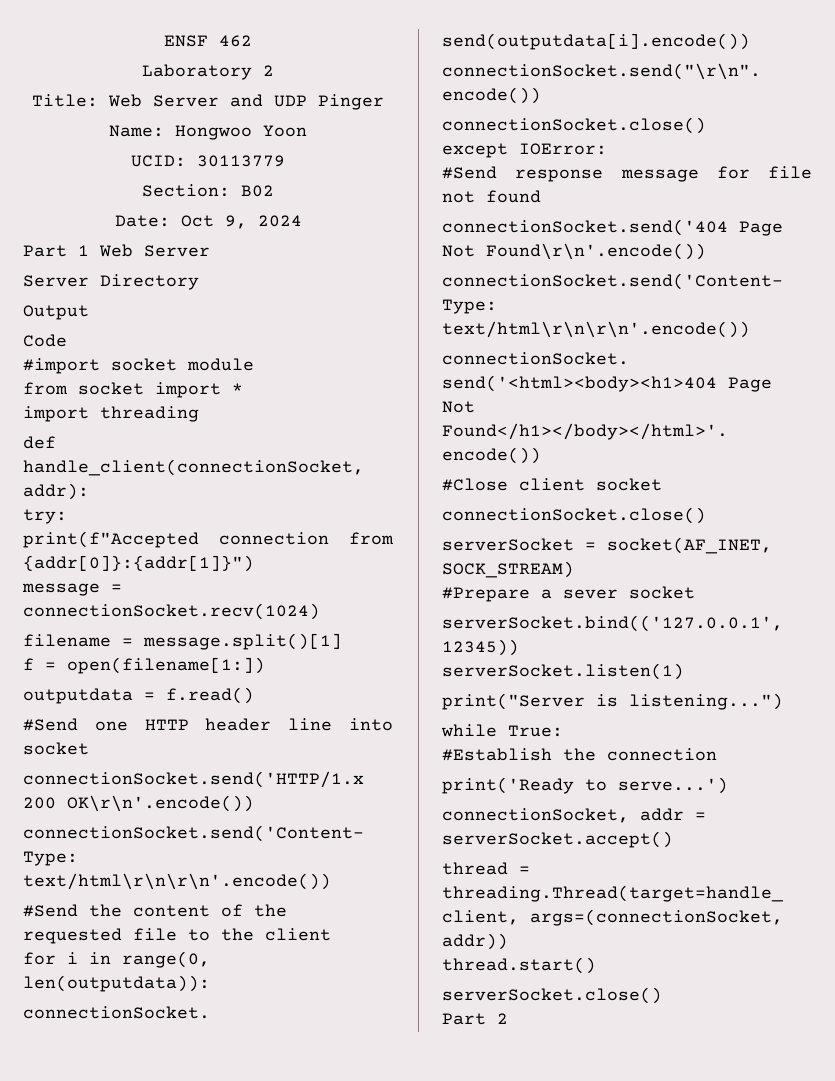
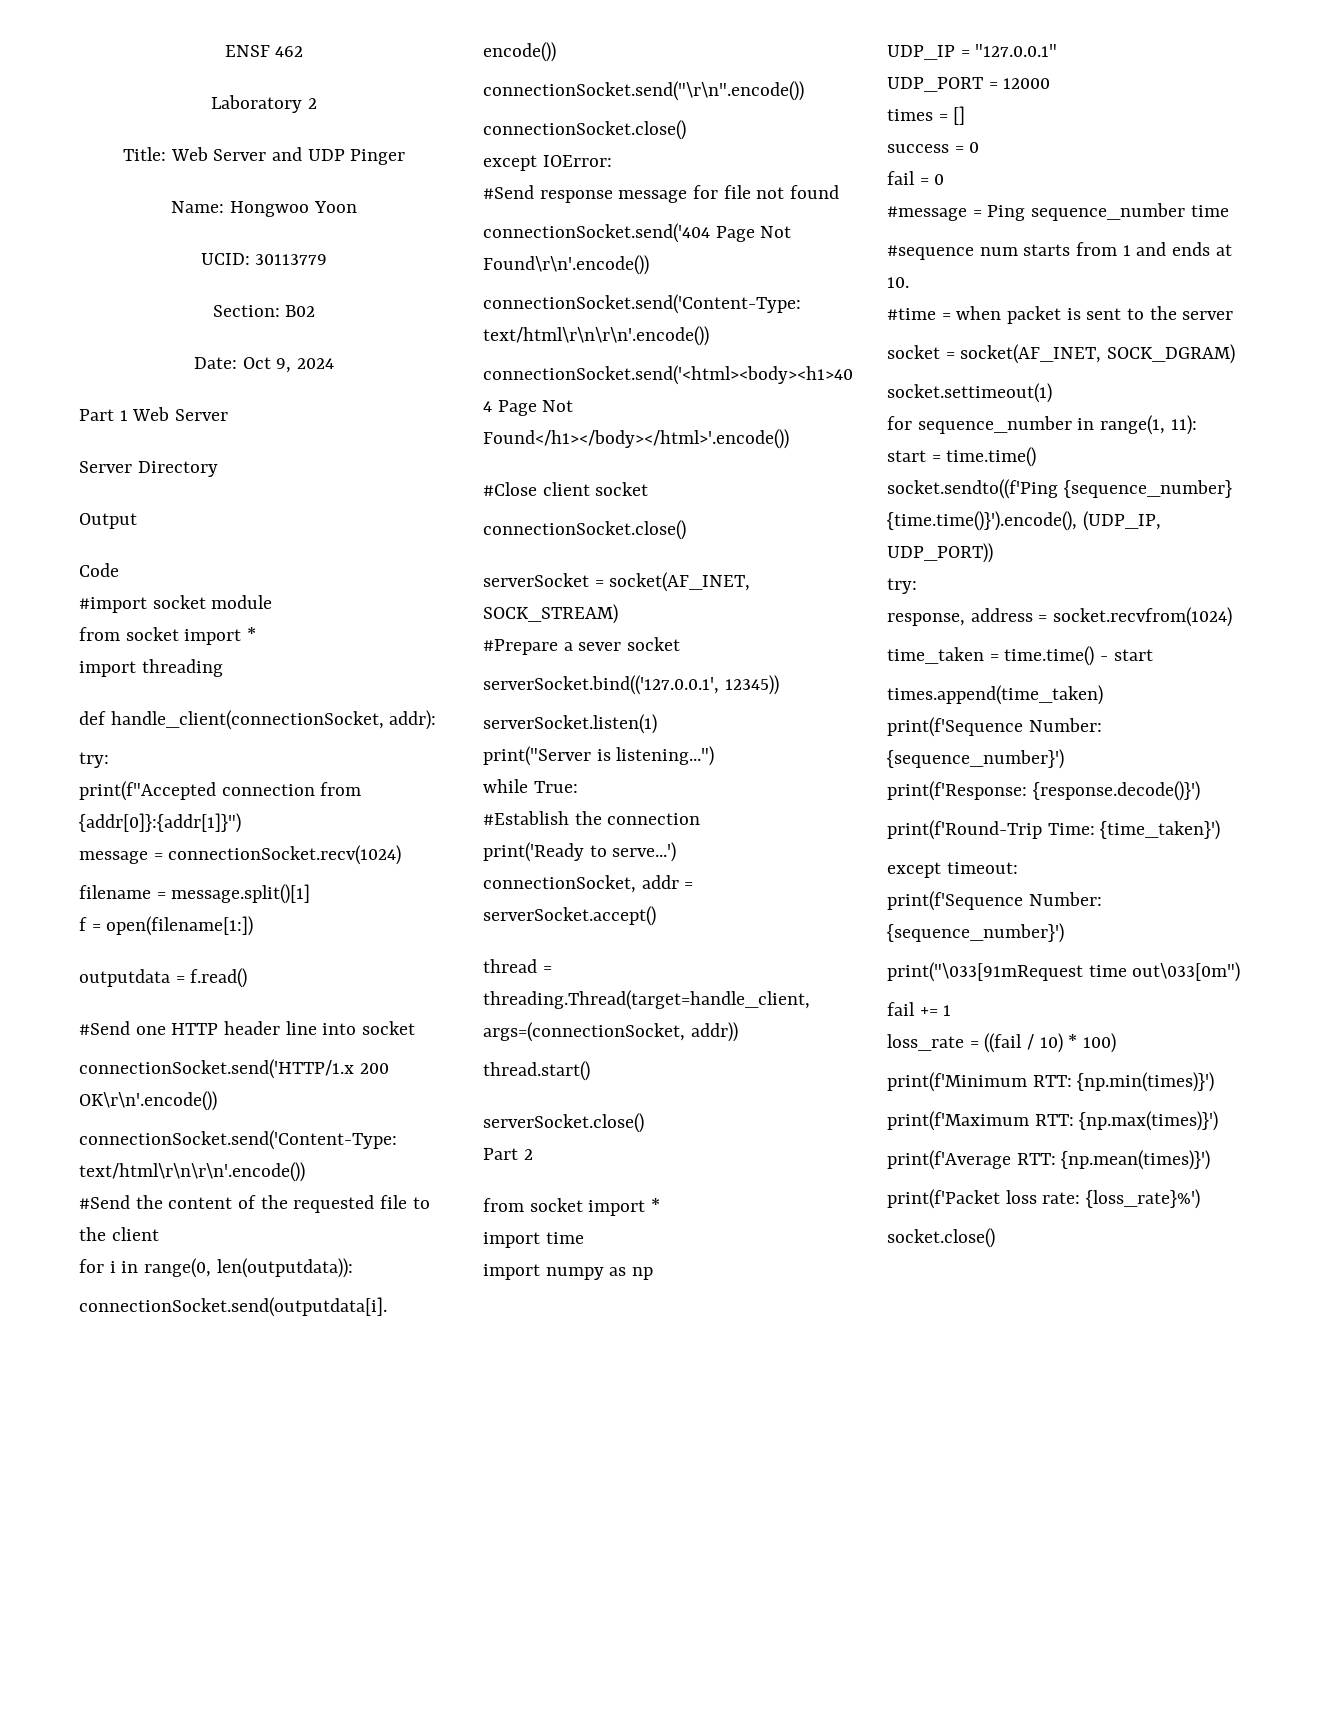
  Part 2
+ from socket import *
+ import time
+ import numpy as np
+ UDP_IP = "127.0.0.1"
+ UDP_PORT = 12000
+ times = []
+ success = 0
+ fail = 0
+ #message = Ping sequence_number time
+ #sequence num starts from 1 and ends at 10.
+ #time = when packet is sent to the server
+ socket = socket(AF_INET, SOCK_DGRAM)
+ socket.settimeout(1)
+ for sequence_number in range(1, 11):
+ start = time.time()
+ socket.sendto((f'Ping {sequence_number} {time.time()}').encode(), (UDP_IP, UDP_PORT))
+ try:
+ response, address = socket.recvfrom(1024)
+ time_taken = time.time() - start
+ times.append(time_taken)
+ print(f'Sequence Number: {sequence_number}')
+ print(f'Response: {response.decode()}')
+ print(f'Round-Trip Time: {time_taken}')
+ except timeout:
+ print(f'Sequence Number: {sequence_number}')
+ print("\033[91mRequest time out\033[0m")
+ fail += 1
+ loss_rate = ((fail / 10) * 100)
+ print(f'Minimum RTT: {np.min(times)}')
+ print(f'Maximum RTT: {np.max(times)}')
+ print(f'Average RTT: {np.mean(times)}')
+ print(f'Packet loss rate: {loss_rate}%')
+ socket.close()

